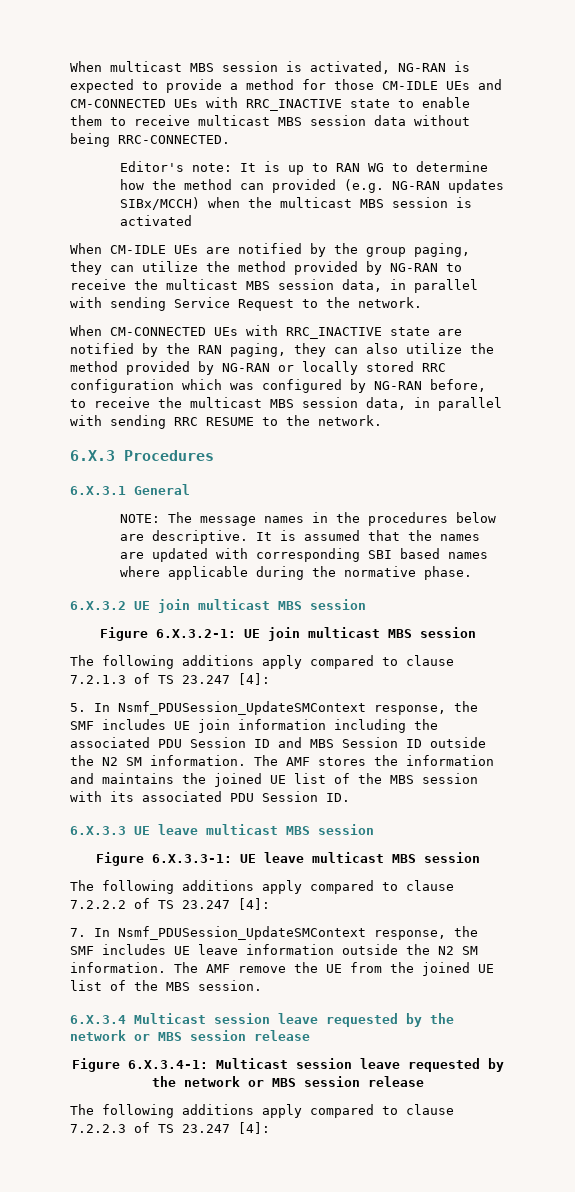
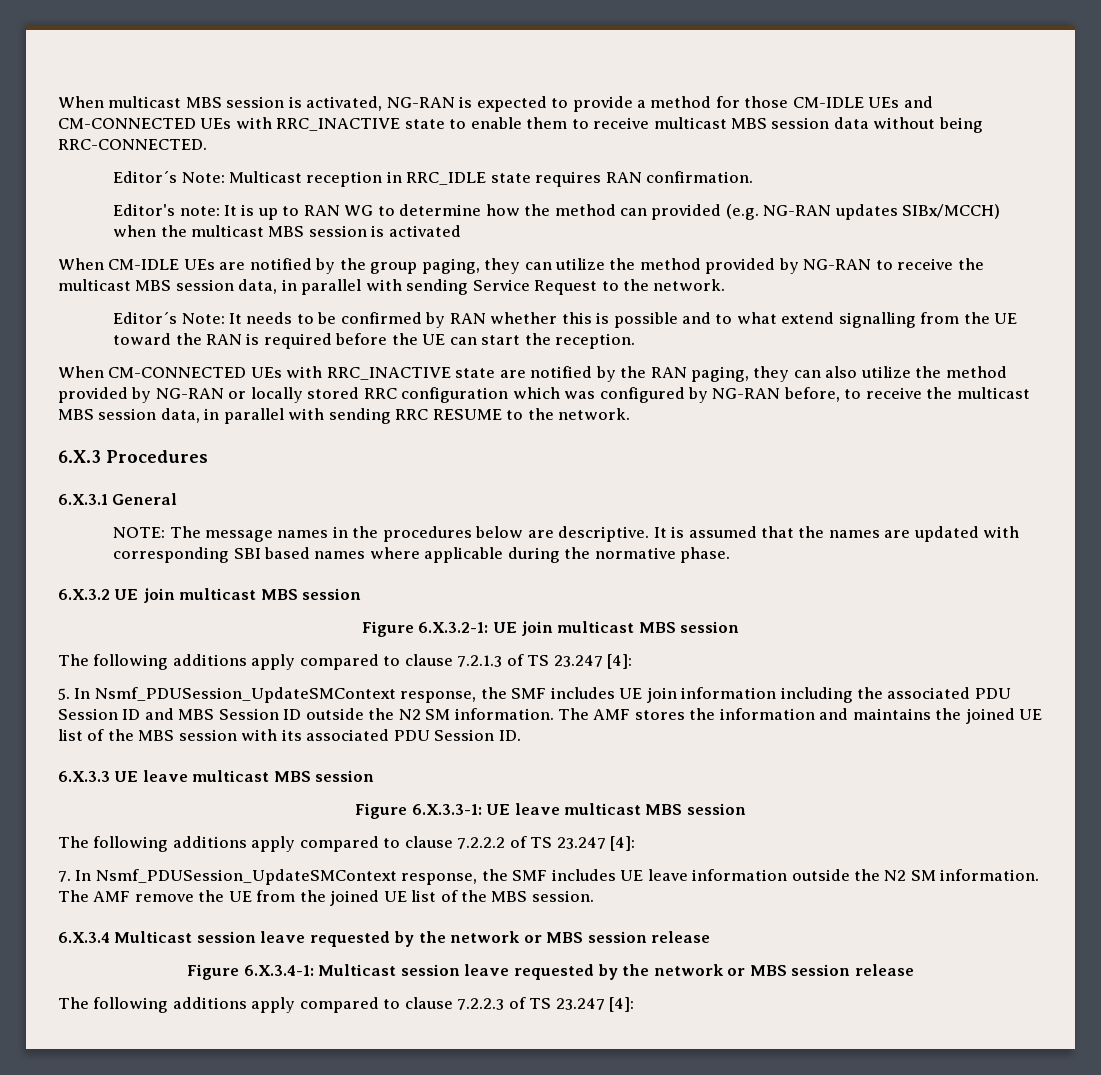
+ Editor´s Note: Multicast reception in RRC_IDLE state requires RAN confirmation.
+ Editor´s Note: It needs to be confirmed by RAN whether this is possible and to what extend signalling from the UE toward the RAN is required before the UE can start the reception.

